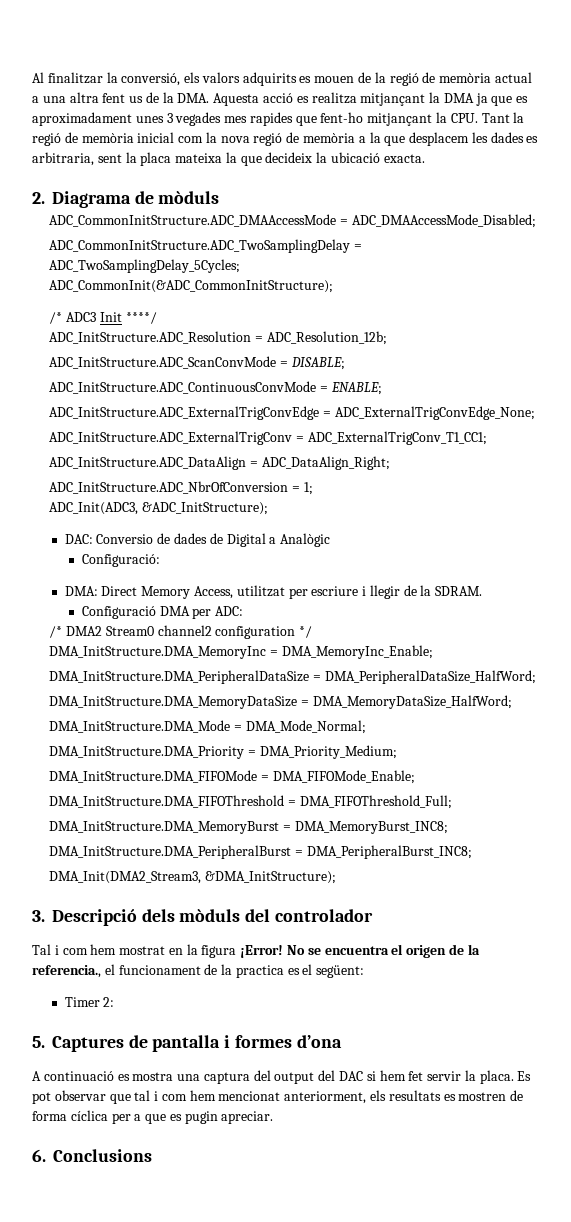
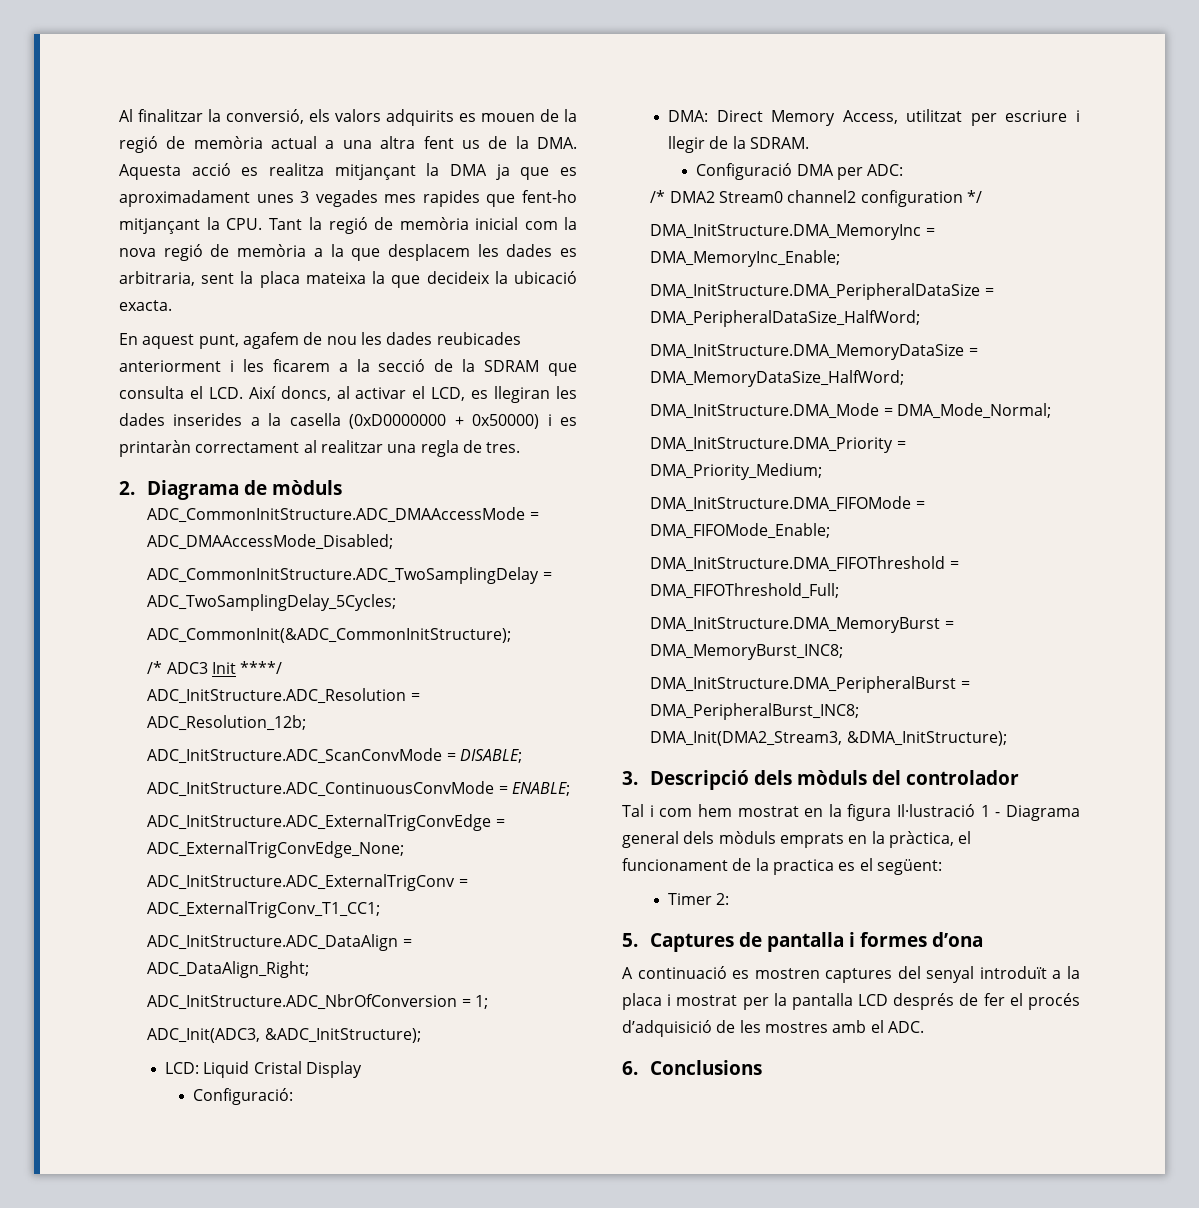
+ En aquest punt, agafem de nou les dades reubicades anteriorment i les ficarem a la secció de la SDRAM que consulta el LCD. Així doncs, al activar el LCD, es llegiran les dades inserides a la casella (0xD0000000 + 0x50000) i es printaràn correctament al realitzar una regla de tres.
- DAC: Conversio de dades de Digital a Analògic
+ LCD: Liquid Cristal Display
- Tal i com hem mostrat en la figura ¡Error! No se encuentra el origen de la referencia., el funcionament de la practica es el següent:
+ Tal i com hem mostrat en la figura Il·lustració 1 - Diagrama general dels mòduls emprats en la pràctica, el funcionament de la practica es el següent:
- A continuació es mostra una captura del output del DAC si hem fet servir la placa. Es pot observar que tal i com hem mencionat anteriorment, els resultats es mostren de forma cíclica per a que es pugin apreciar.
+ A continuació es mostren captures del senyal introduït a la placa i mostrat per la pantalla LCD després de fer el procés d’adquisició de les mostres amb el ADC.

